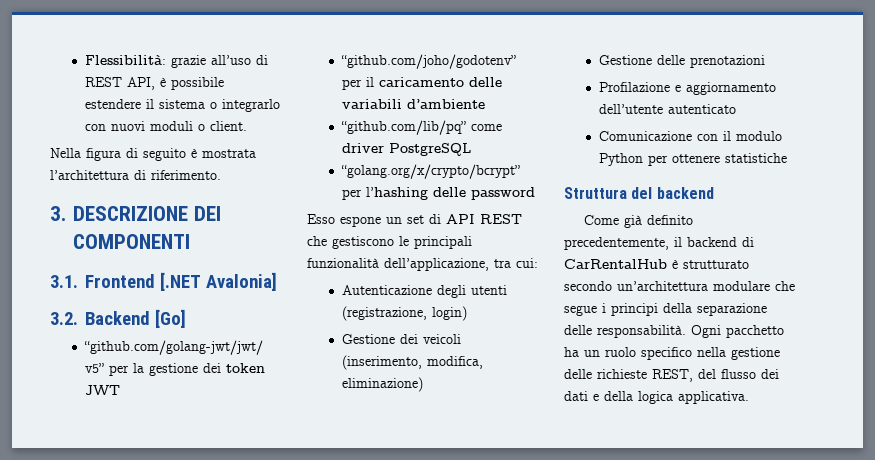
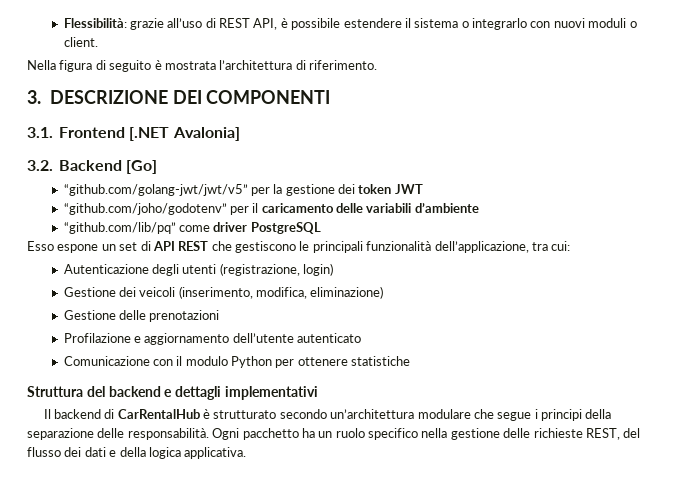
- “golang.org/x/crypto/bcrypt” per l’hashing delle password
- Struttura del backend
- Come già definito precedentemente, il backend di CarRentalHub è strutturato secondo un’architettura modulare che segue i principi della separazione delle responsabilità.
+ Struttura del backend e dettagli implementativi
+ Il backend di CarRentalHub è strutturato secondo un’architettura modulare che segue i principi della separazione delle responsabilità.

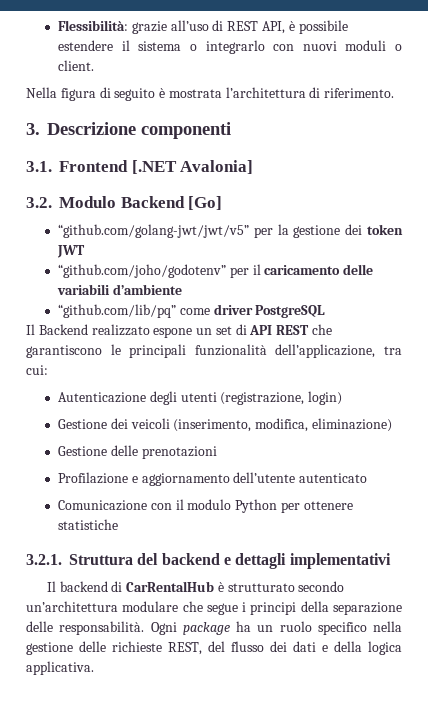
- 3. DESCRIZIONE DEI COMPONENTI
+ 3. Descrizione componenti
- 3.2. Backend [Go]
+ 3.2. Modulo Backend [Go]
- Esso espone un set di API REST che gestiscono le principali funzionalità dell’applicazione, tra cui:
+ Il Backend realizzato espone un set di API REST che garantiscono le principali funzionalità dell’applicazione, tra cui:
- Struttura del backend e dettagli implementativi
+ 3.2.1. Struttura del backend e dettagli implementativi
- Ogni pacchetto ha un ruolo specifico nella gestione delle richieste REST, del flusso dei dati e della logica applicativa.
+ Ogni package ha un ruolo specifico nella gestione delle richieste REST, del flusso dei dati e della logica applicativa.

